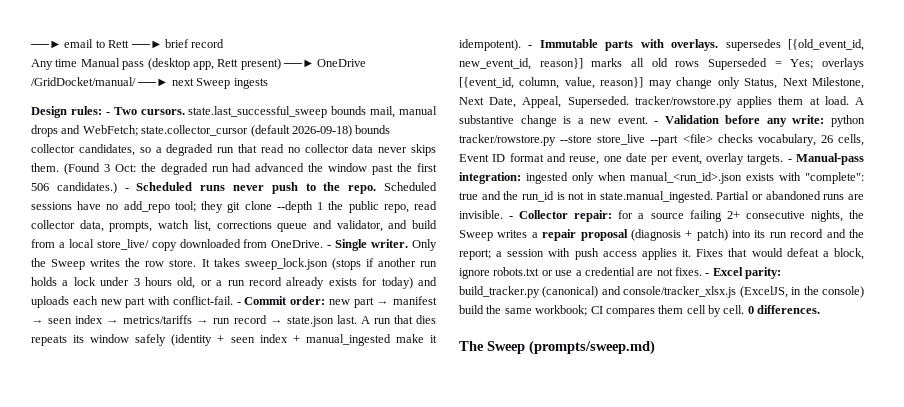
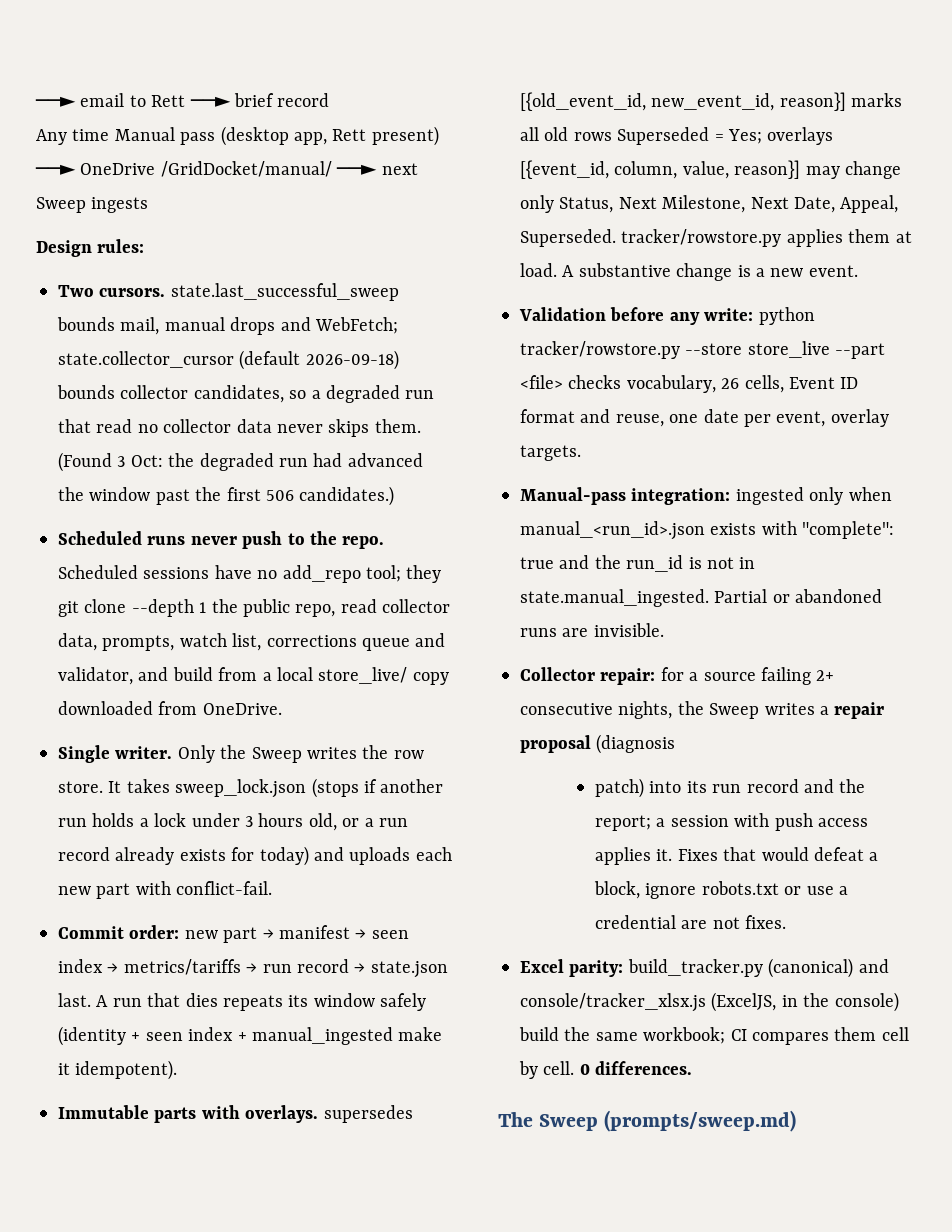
- Design rules: - Two cursors. state.last_successful_sweep bounds mail, manual drops and WebFetch; state.collector_cursor (default 2026-09-18) bounds collector candidates, so a degraded run that read no collector data never skips them.
+ Design rules:
+ Two cursors. state.last_successful_sweep bounds mail, manual drops and WebFetch; state.collector_cursor (default 2026-09-18) bounds collector candidates, so a degraded run that read no collector data never skips them.
- (Found 3 Oct: the degraded run had advanced the window past the first 506 candidates.) - Scheduled runs never push to the repo.
+ (Found 3 Oct: the degraded run had advanced the window past the first 506 candidates.)
+ Scheduled runs never push to the repo.
- Scheduled sessions have no add_repo tool; they git clone --depth 1 the public repo, read collector data, prompts, watch list, corrections queue and validator, and build from a local store_live/ copy downloaded from OneDrive. - Single writer.
+ Scheduled sessions have no add_repo tool; they git clone --depth 1 the public repo, read collector data, prompts, watch list, corrections queue and validator, and build from a local store_live/ copy downloaded from OneDrive.
+ Single writer.
- It takes sweep_lock.json (stops if another run holds a lock under 3 hours old, or a run record already exists for today) and uploads each new part with conflict-fail. - Commit order: new part → manifest → seen index → metrics/tariffs → run record → state.json last.
+ It takes sweep_lock.json (stops if another run holds a lock under 3 hours old, or a run record already exists for today) and uploads each new part with conflict-fail.
+ Commit order: new part → manifest → seen index → metrics/tariffs → run record → state.json last.
- A run that dies repeats its window safely (identity + seen index + manual_ingested make it idempotent). - Immutable parts with overlays. supersedes [{old_event_id, new_event_id, reason}] marks all old rows Superseded = Yes; overlays [{event_id, column, value, reason}] may change only Status, Next Milestone, Next Date, Appeal, Superseded. tracker/rowstore.py applies them at load.
+ A run that dies repeats its window safely (identity + seen index + manual_ingested make it idempotent).
+ Immutable parts with overlays. supersedes [{old_event_id, new_event_id, reason}] marks all old rows Superseded = Yes; overlays [{event_id, column, value, reason}] may change only Status, Next Milestone, Next Date, Appeal, Superseded. tracker/rowstore.py applies them at load.
- A substantive change is a new event. - Validation before any write:
+ A substantive change is a new event.
+ Validation before any write:
- python tracker/rowstore.py --store store_live --part <file> checks vocabulary, 26 cells, Event ID format and reuse, one date per event, overlay targets. - Manual-pass integration:
+ python tracker/rowstore.py --store store_live --part <file> checks vocabulary, 26 cells, Event ID format and reuse, one date per event, overlay targets.
+ Manual-pass integration:
- true and the run_id is not in state.manual_ingested. Partial or abandoned runs are invisible. - Collector repair:
+ true and the run_id is not in state.manual_ingested. Partial or abandoned runs are invisible.
+ Collector repair:
- for a source failing 2+ consecutive nights, the Sweep writes a repair proposal (diagnosis + patch) into its run record and the report;
+ for a source failing 2+ consecutive nights, the Sweep writes a repair proposal (diagnosis
+ patch) into its run record and the report;
- Fixes that would defeat a block, ignore robots.txt or use a credential are not fixes. - Excel parity: build_tracker.py (canonical) and console/tracker_xlsx.js (ExcelJS, in the console) build the same workbook; CI compares them cell by cell.
+ Fixes that would defeat a block, ignore robots.txt or use a credential are not fixes.
+ Excel parity: build_tracker.py (canonical) and console/tracker_xlsx.js (ExcelJS, in the console) build the same workbook; CI compares them cell by cell.

